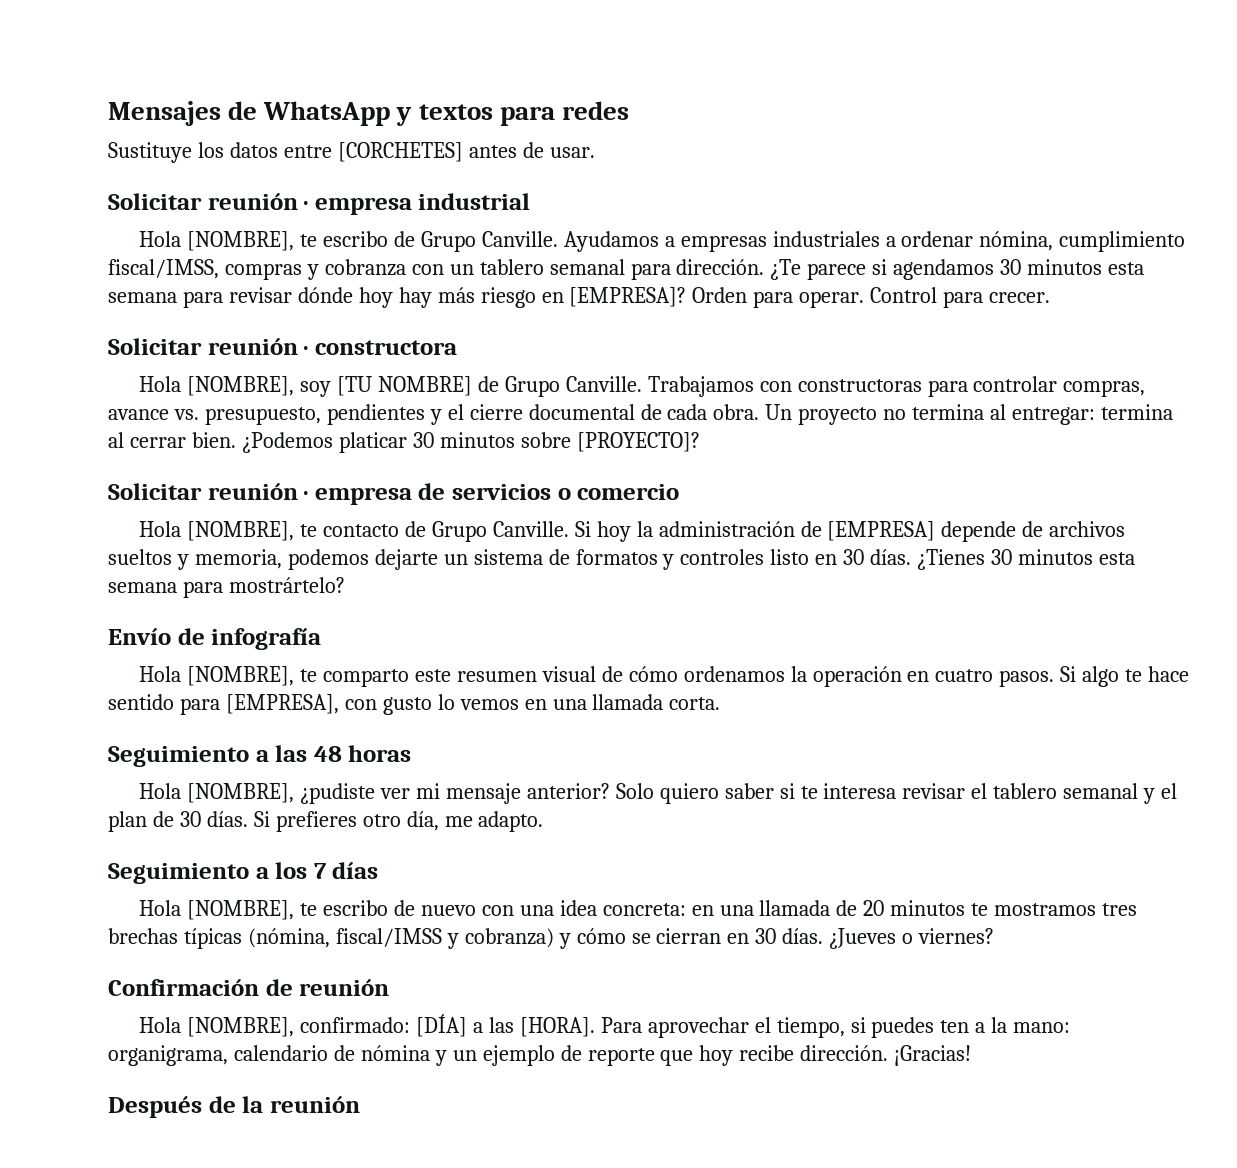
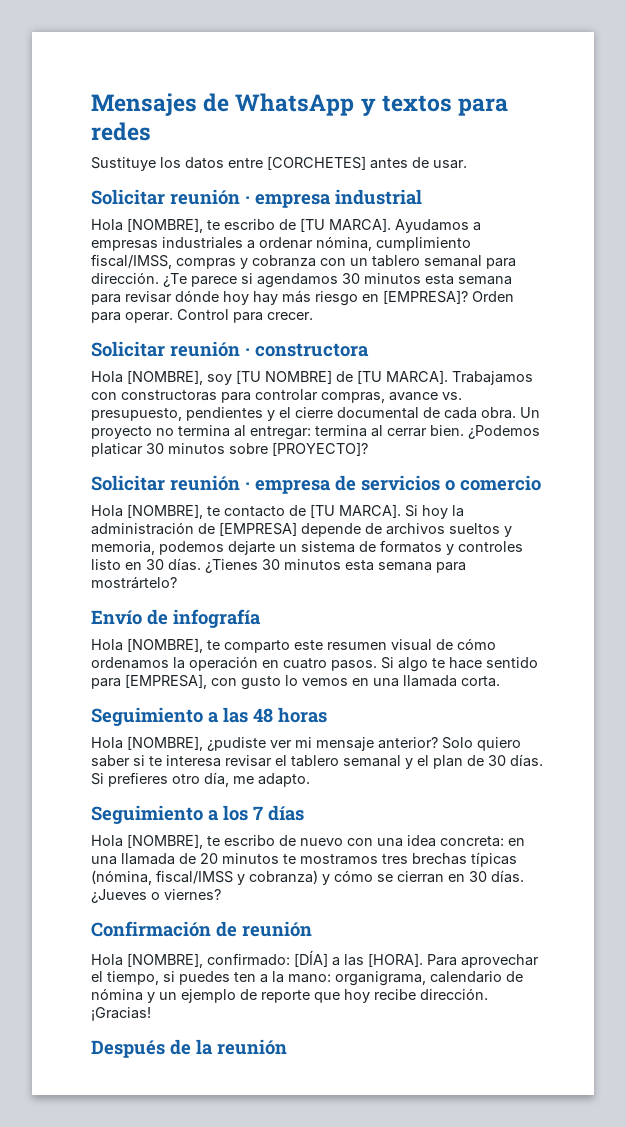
- Hola [NOMBRE], te escribo de Grupo Canville.
+ Hola [NOMBRE], te escribo de [TU MARCA].
- Hola [NOMBRE], soy [TU NOMBRE] de Grupo Canville.
+ Hola [NOMBRE], soy [TU NOMBRE] de [TU MARCA].
- Hola [NOMBRE], te contacto de Grupo Canville.
+ Hola [NOMBRE], te contacto de [TU MARCA].

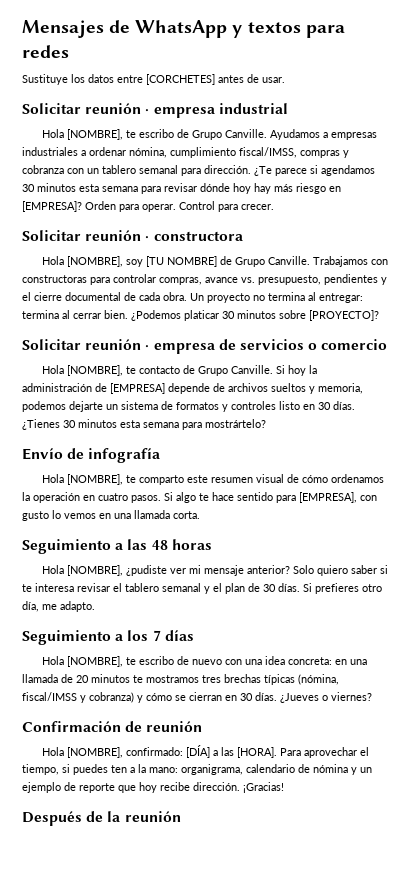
- Hola [NOMBRE], te escribo de [TU MARCA].
+ Hola [NOMBRE], te escribo de Grupo Canville.
- Hola [NOMBRE], soy [TU NOMBRE] de [TU MARCA].
+ Hola [NOMBRE], soy [TU NOMBRE] de Grupo Canville.
- Hola [NOMBRE], te contacto de [TU MARCA].
+ Hola [NOMBRE], te contacto de Grupo Canville.

